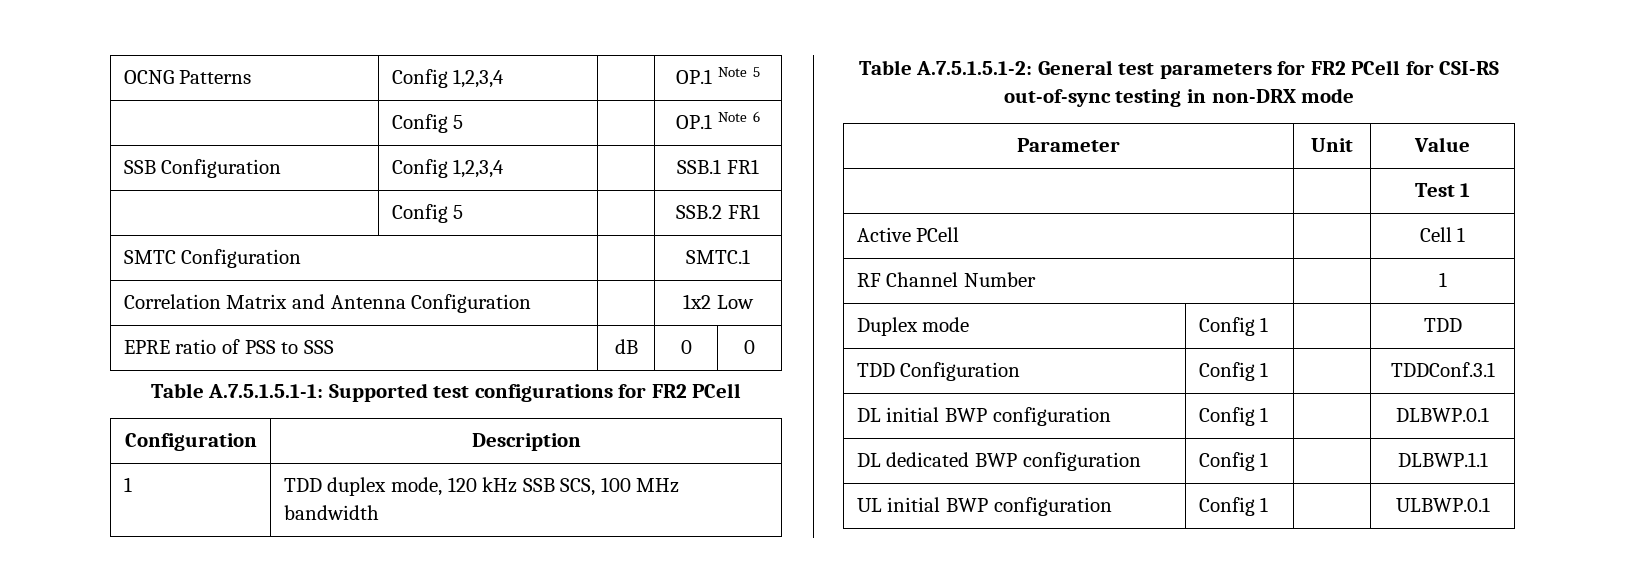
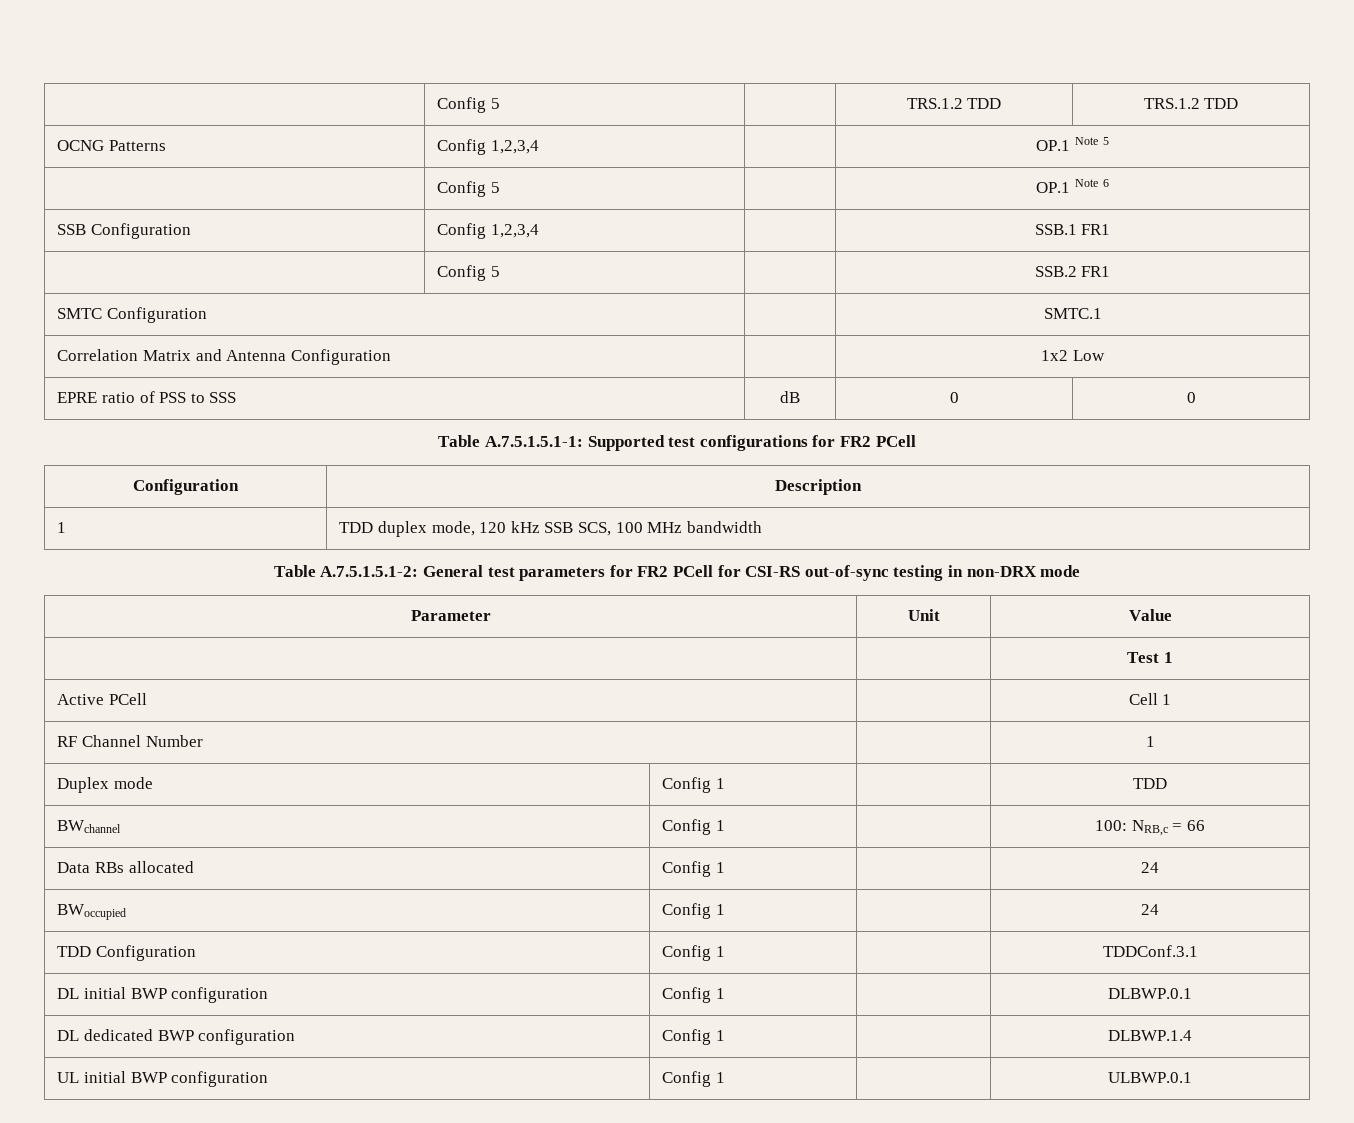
+ | Config 5 | | TRS.1.2 TDD | TRS.1.2 TDD
+ BWchannel | Config 1 | | 100: NRB,c = 66
+ Data RBs allocated | Config 1 | | 24
+ BWoccupied | Config 1 | | 24
- DL dedicated BWP configuration | Config 1 | | DLBWP.1.1
+ DL dedicated BWP configuration | Config 1 | | DLBWP.1.4

